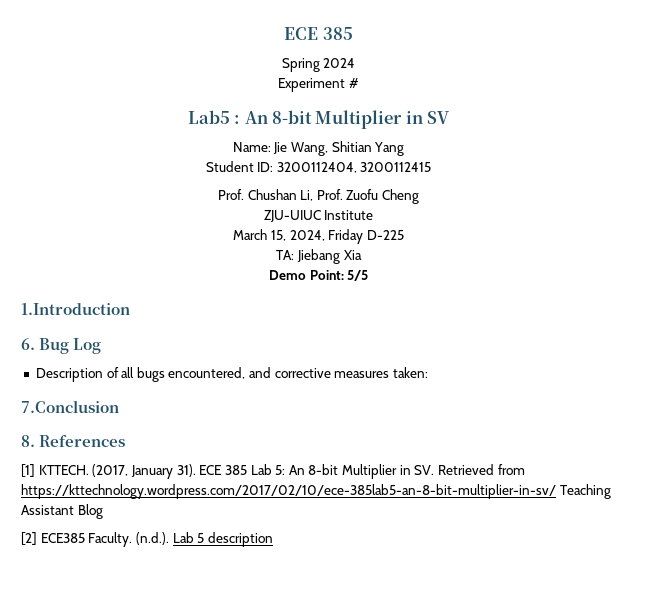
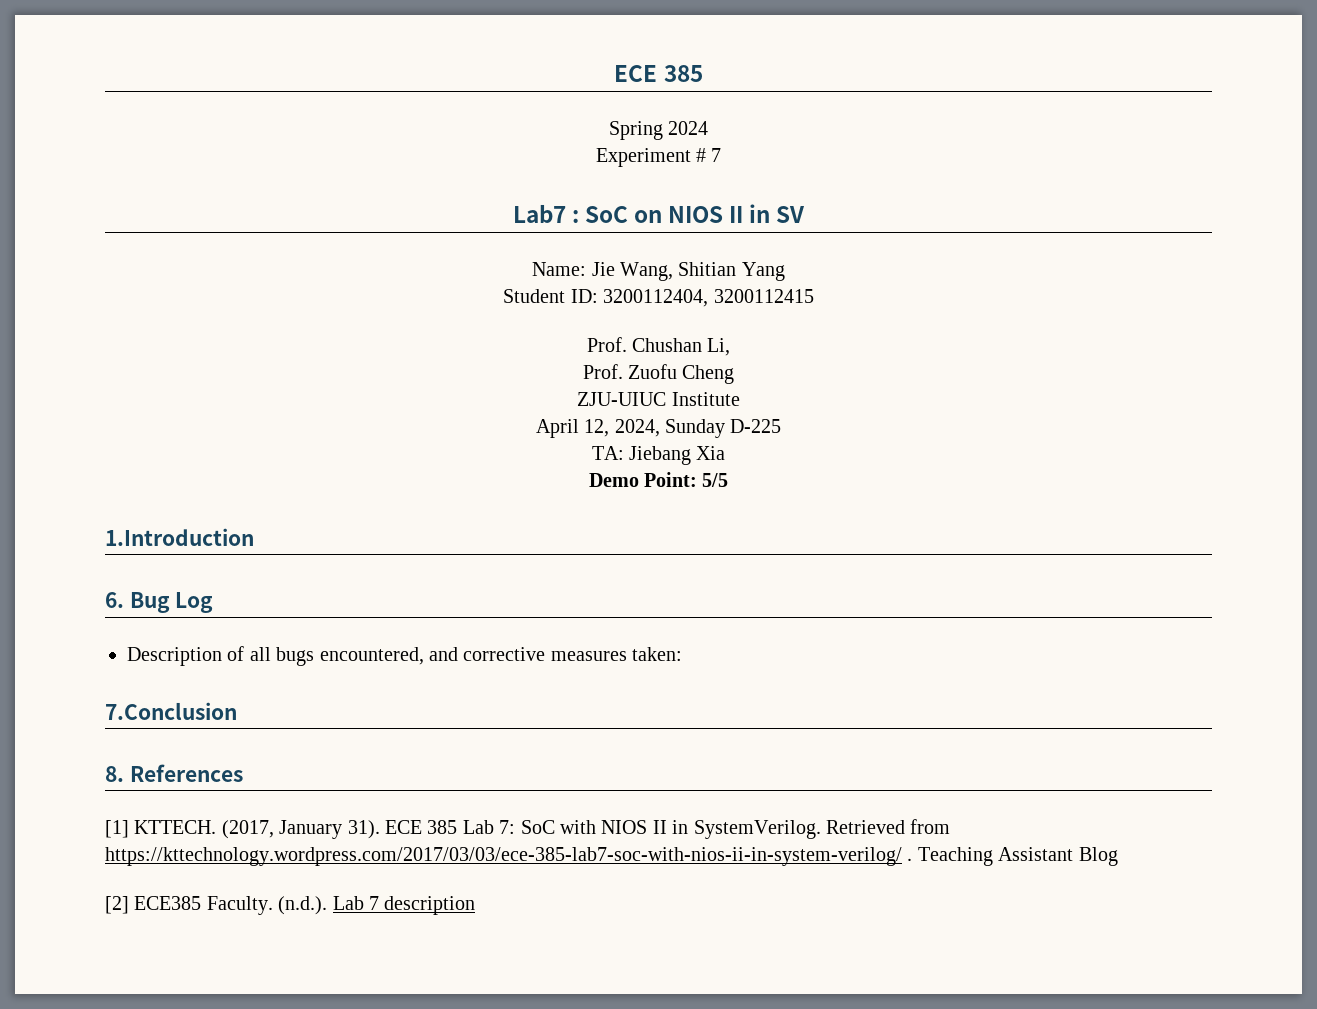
- Experiment #
- Lab5 : An 8-bit Multiplier in SV
+ Experiment # 7
+ Lab7 : SoC on NIOS II in SV
- Prof. Chushan Li, Prof. Zuofu Cheng
+ Prof. Chushan Li,
+ Prof. Zuofu Cheng
- March 15, 2024, Friday D-225
+ April 12, 2024, Sunday D-225
- ECE 385 Lab 5: An 8-bit Multiplier in SV. Retrieved from https://kttechnology.wordpress.com/2017/02/10/ece-385lab5-an-8-bit-multiplier-in-sv/ Teaching Assistant Blog
+ ECE 385 Lab 7: SoC with NIOS II in SystemVerilog. Retrieved from https://kttechnology.wordpress.com/2017/03/03/ece-385-lab7-soc-with-nios-ii-in-system-verilog/ . Teaching Assistant Blog
- (n.d.). Lab 5 description
+ (n.d.). Lab 7 description

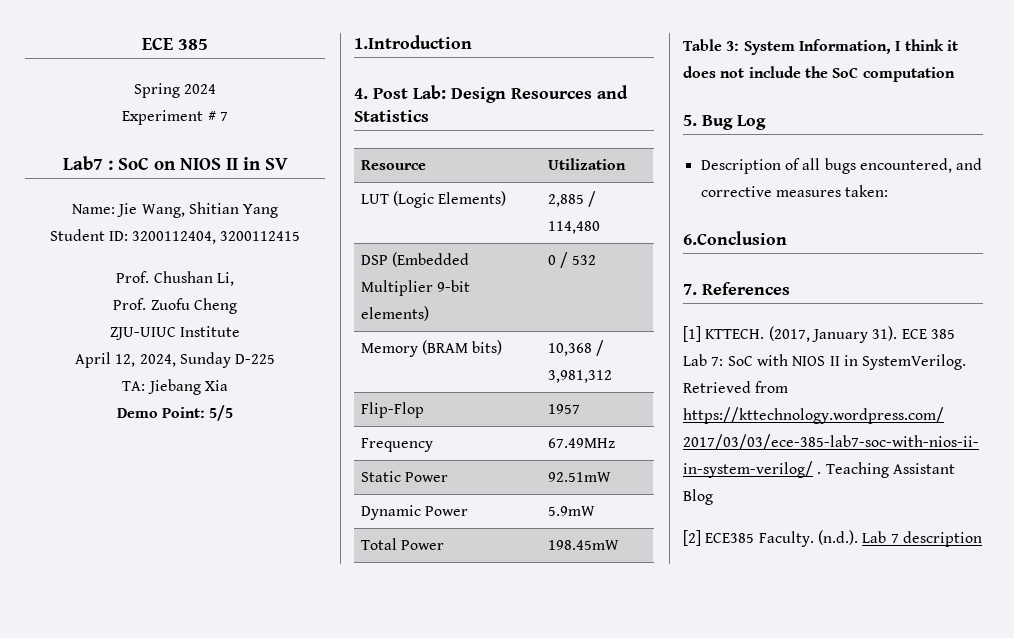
- 6. Bug Log
+ 4. Post Lab: Design Resources and Statistics
+ Resource | Utilization
+ LUT (Logic Elements) | 2,885 / 114,480
+ DSP (Embedded Multiplier 9-bit elements) | 0 / 532
+ Memory (BRAM bits) | 10,368 / 3,981,312
+ Flip-Flop | 1957
+ Frequency | 67.49MHz
+ Static Power | 92.51mW
+ Dynamic Power | 5.9mW
+ Total Power | 198.45mW
+ Table 3: System Information, I think it does not include the SoC computation
+ 5. Bug Log
- 7.Conclusion
- 8. References
+ 6.Conclusion
+ 7. References

